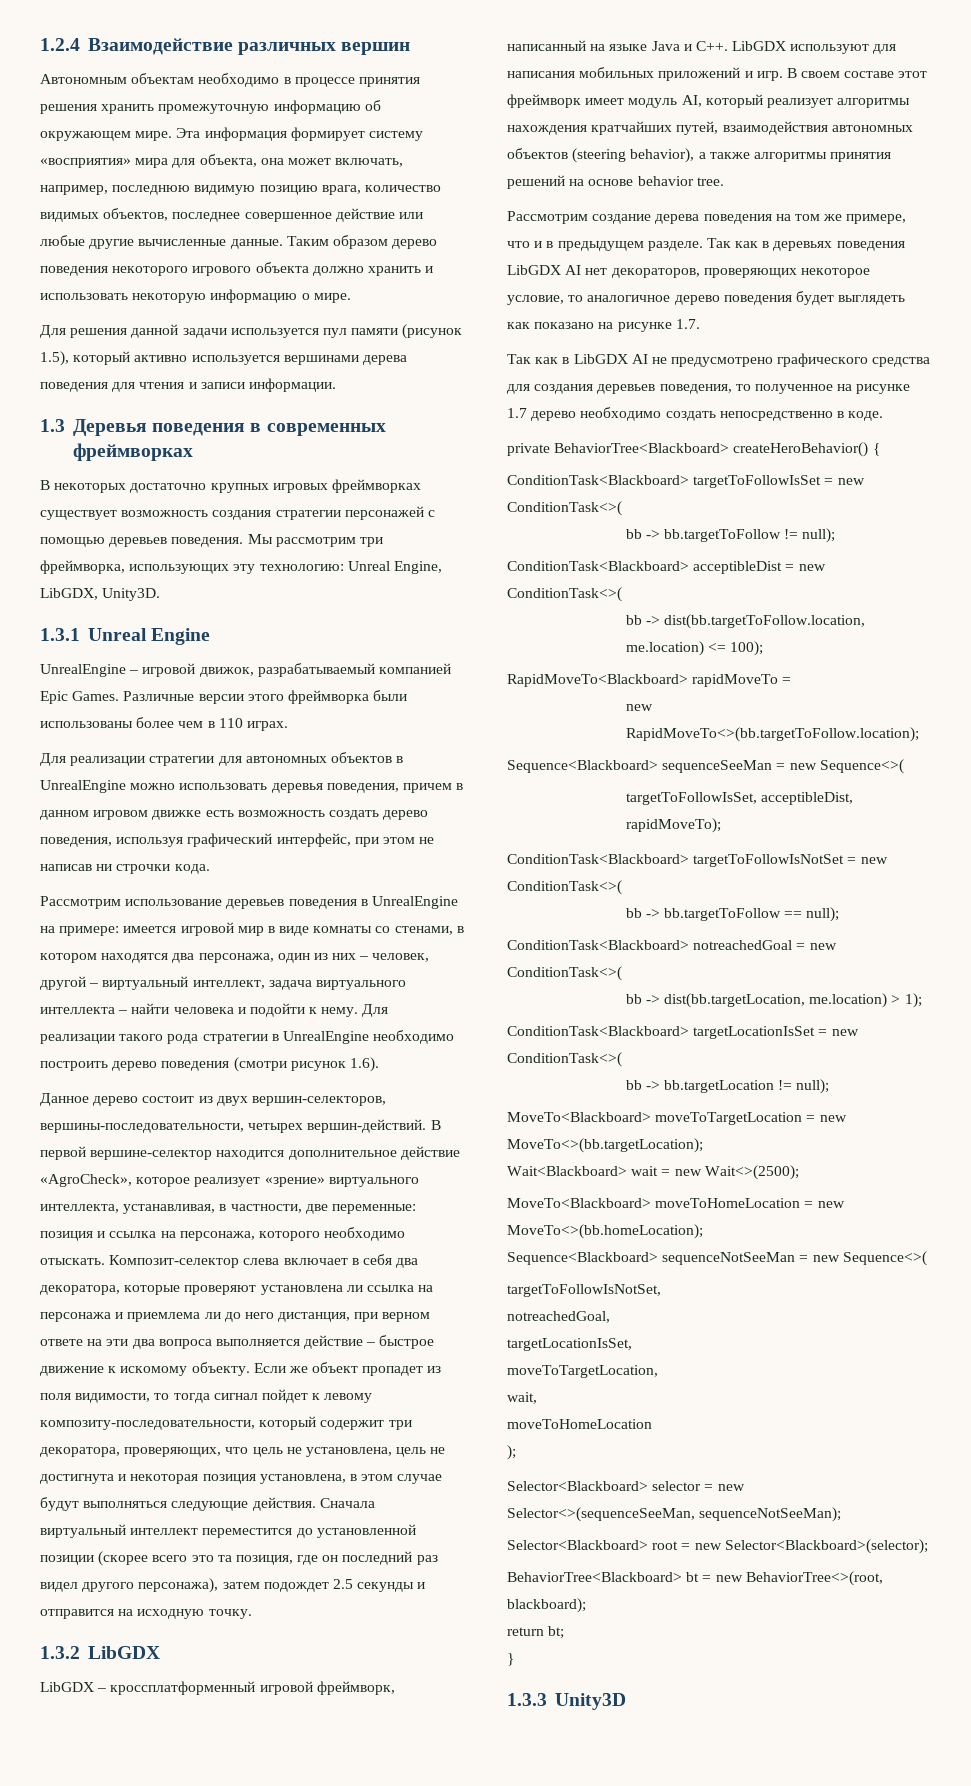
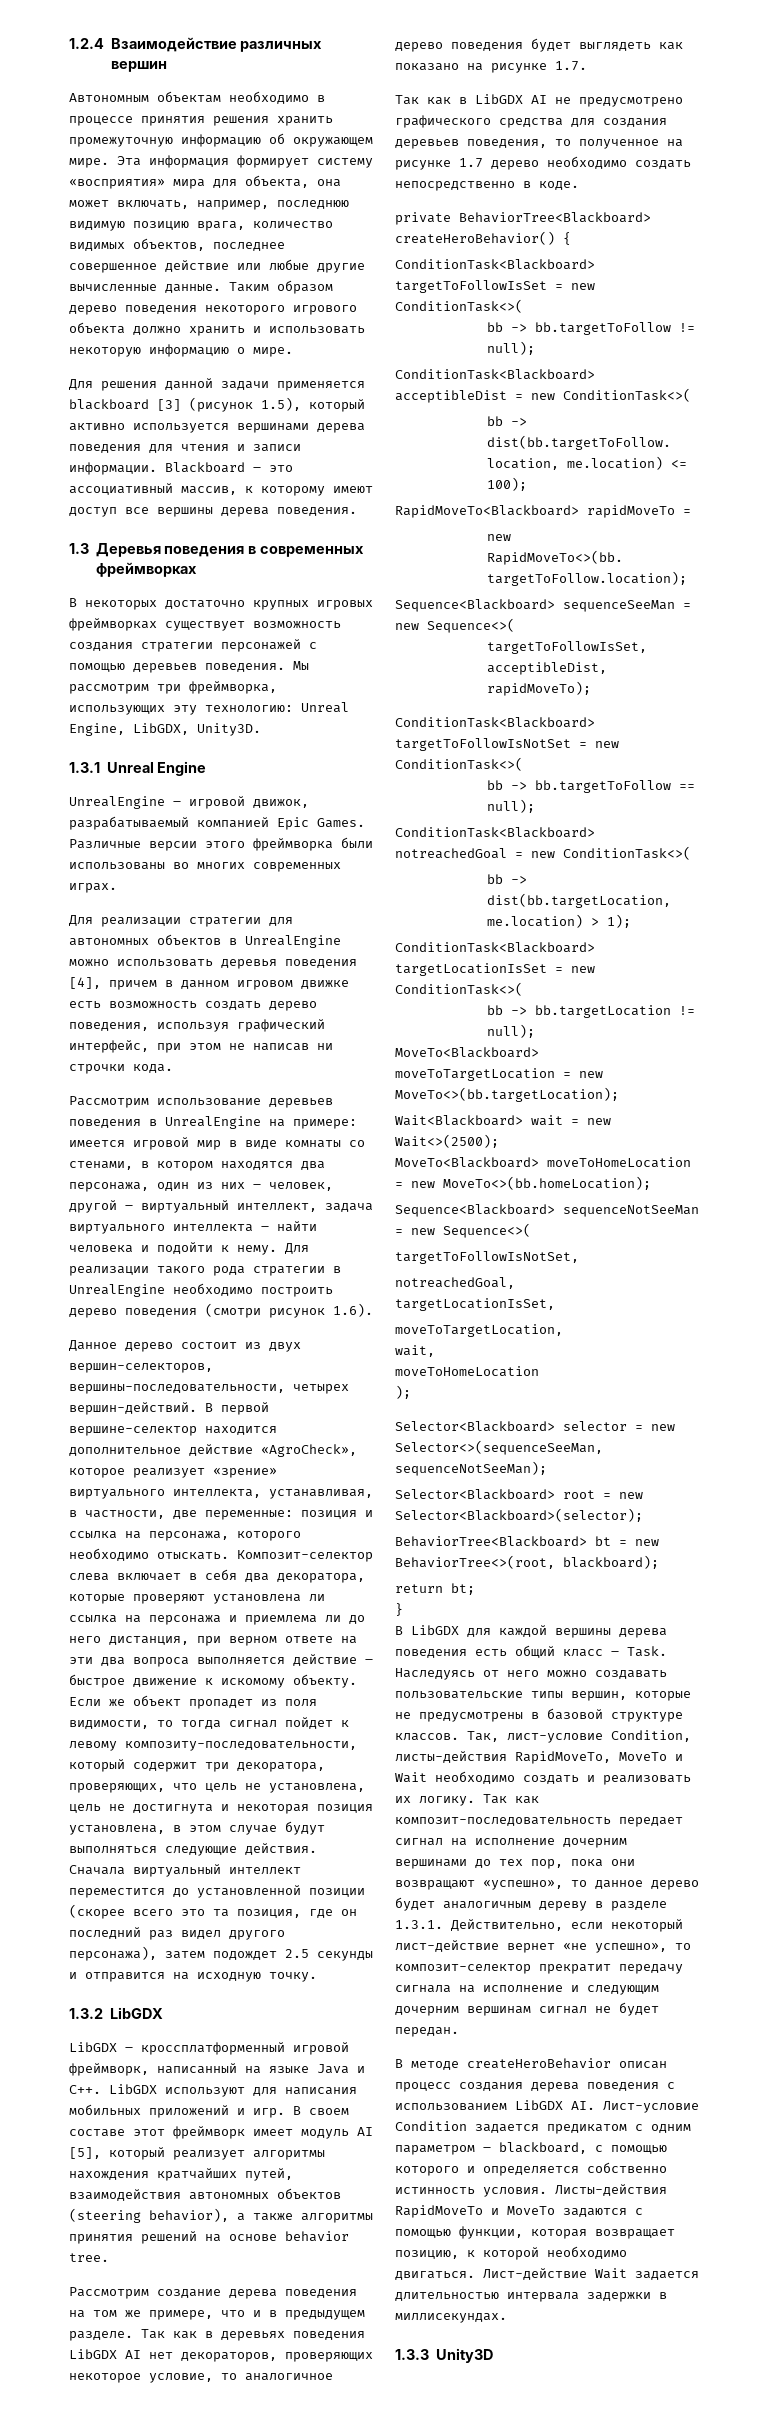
- Для решения данной задачи используется пул памяти (рисунок 1.5), который активно используется вершинами дерева поведения для чтения и записи информации.
+ Для решения данной задачи применяется blackboard [3] (рисунок 1.5), который активно используется вершинами дерева поведения для чтения и записи информации. Blackboard – это ассоциативный массив, к которому имеют доступ все вершины дерева поведения.
- Различные версии этого фреймворка были использованы более чем в 110 играх.
+ Различные версии этого фреймворка были использованы во многих современных играх.
- Для реализации стратегии для автономных объектов в UnrealEngine можно использовать деревья поведения, причем в данном игровом движке есть возможность создать дерево поведения, используя графический интерфейс, при этом не написав ни строчки кода.
+ Для реализации стратегии для автономных объектов в UnrealEngine можно использовать деревья поведения [4], причем в данном игровом движке есть возможность создать дерево поведения, используя графический интерфейс, при этом не написав ни строчки кода.
- В своем составе этот фреймворк имеет модуль AI, который реализует алгоритмы нахождения кратчайших путей, взаимодействия автономных объектов (steering behavior), а также алгоритмы принятия решений на основе behavior tree.
+ В своем составе этот фреймворк имеет модуль AI [5], который реализует алгоритмы нахождения кратчайших путей, взаимодействия автономных объектов (steering behavior), а также алгоритмы принятия решений на основе behavior tree.
+ В LibGDX для каждой вершины дерева поведения есть общий класс – Task. Наследуясь от него можно создавать пользовательские типы вершин, которые не предусмотрены в базовой структуре классов. Так, лист-условие Condition, листы-действия RapidMoveTo, MoveTo и Wait необходимо создать и реализовать их логику. Так как композит-последовательность передает сигнал на исполнение дочерним вершинами до тех пор, пока они возвращают «успешно», то данное дерево будет аналогичным дереву в разделе 1.3.1. Действительно, если некоторый лист-действие вернет «не успешно», то композит-селектор прекратит передачу сигнала на исполнение и следующим дочерним вершинам сигнал не будет передан.
+ В методе createHeroBehavior описан процесс создания дерева поведения с использованием LibGDX AI. Лист-условие Condition задается предикатом с одним параметром – blackboard, с помощью которого и определяется собственно истинность условия. Листы-действия RapidMoveTo и MoveTo задаются с помощью функции, которая возвращает позицию, к которой необходимо двигаться. Лист-действие Wait задается длительностью интервала задержки в миллисекундах.

